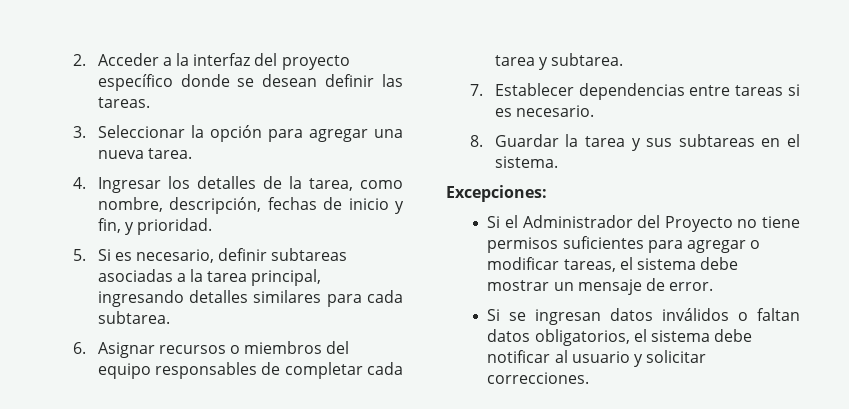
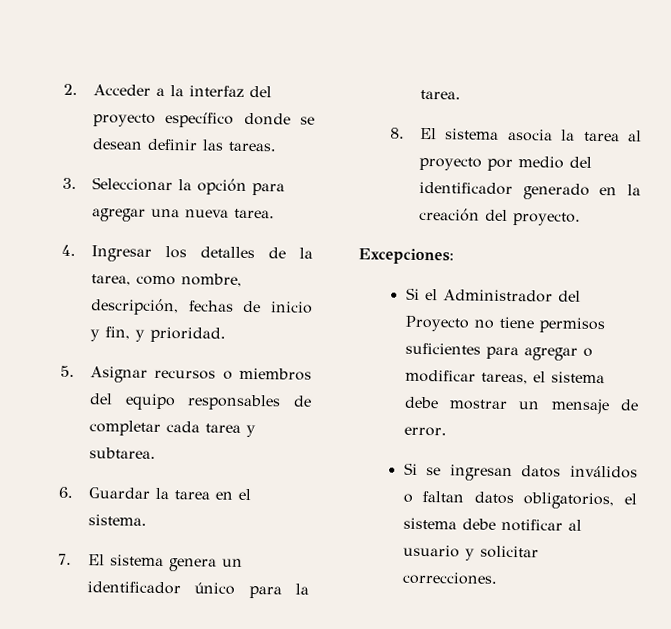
- 5. Si es necesario, definir subtareas asociadas a la tarea principal, ingresando detalles similares para cada subtarea.
- 6. Asignar recursos o miembros del equipo responsables de completar cada tarea y subtarea.
+ 5. Asignar recursos o miembros del equipo responsables de completar cada tarea y subtarea.
- 7. Establecer dependencias entre tareas si es necesario.
- 8. Guardar la tarea y sus subtareas en el sistema.
+ 6. Guardar la tarea en el sistema.
+ 7. El sistema genera un identificador único para la tarea.
+ 8. El sistema asocia la tarea al proyecto por medio del identificador generado en la creación del proyecto.

